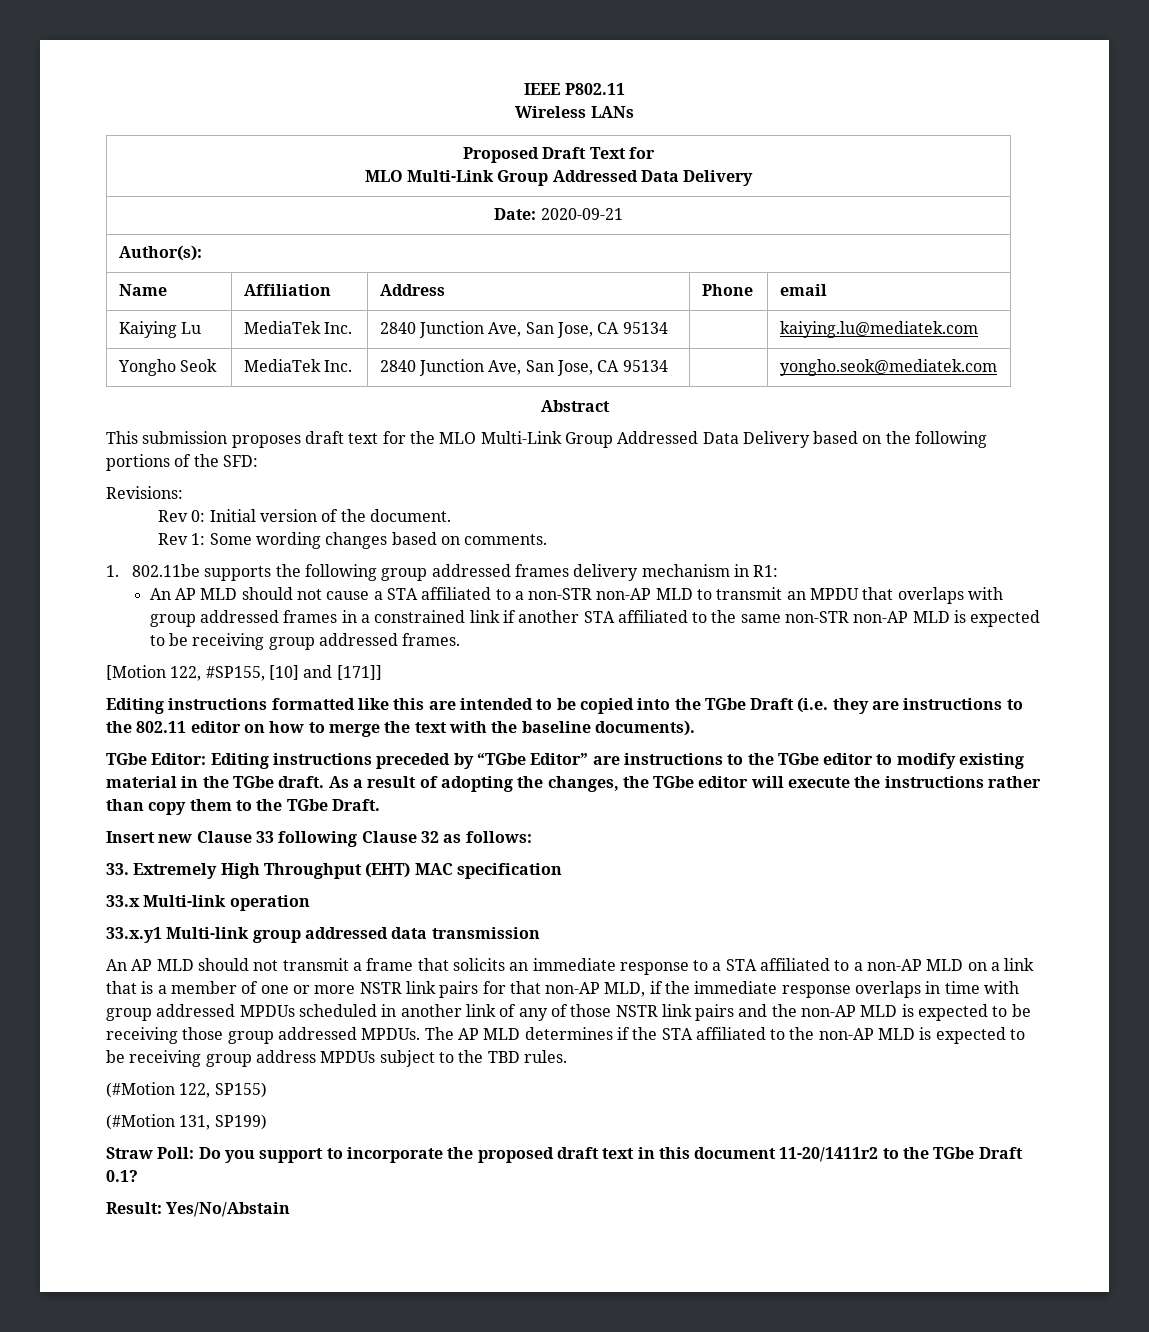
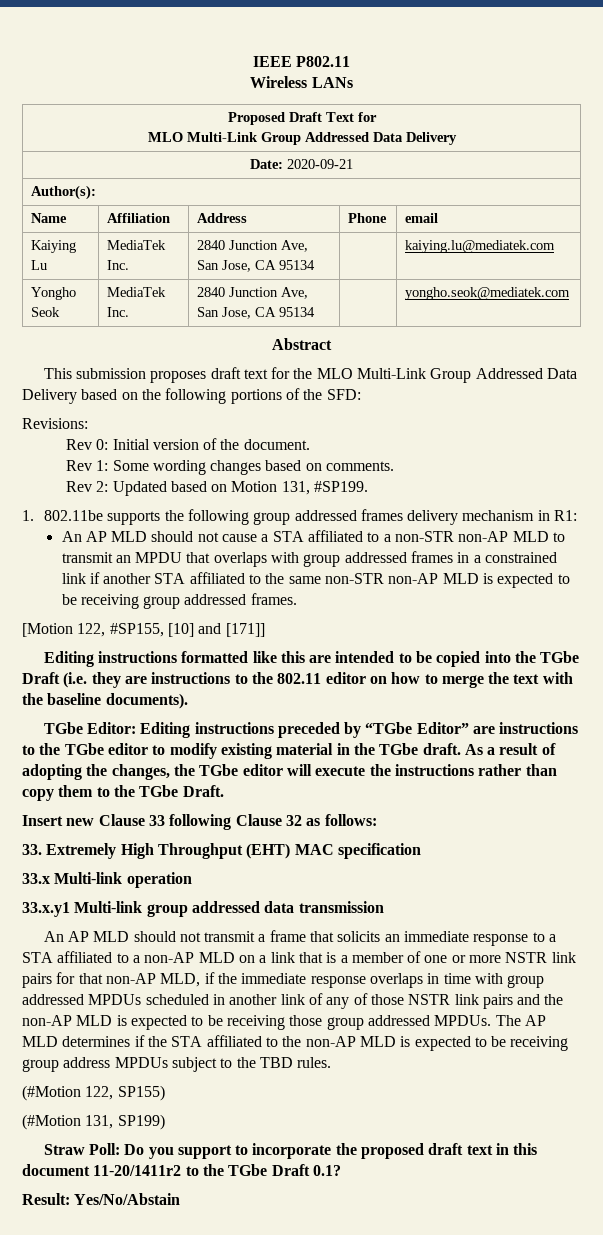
+ Rev 2: Updated based on Motion 131, #SP199.

